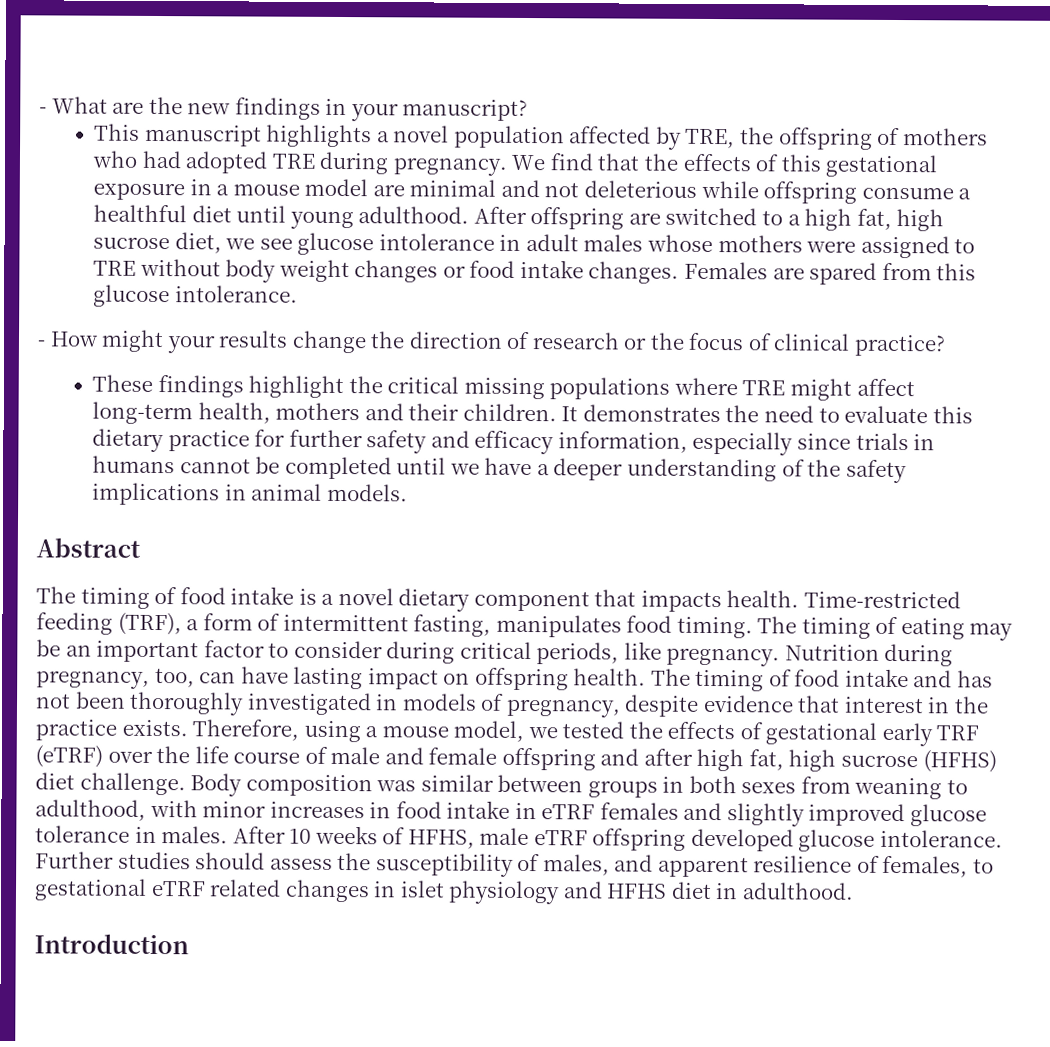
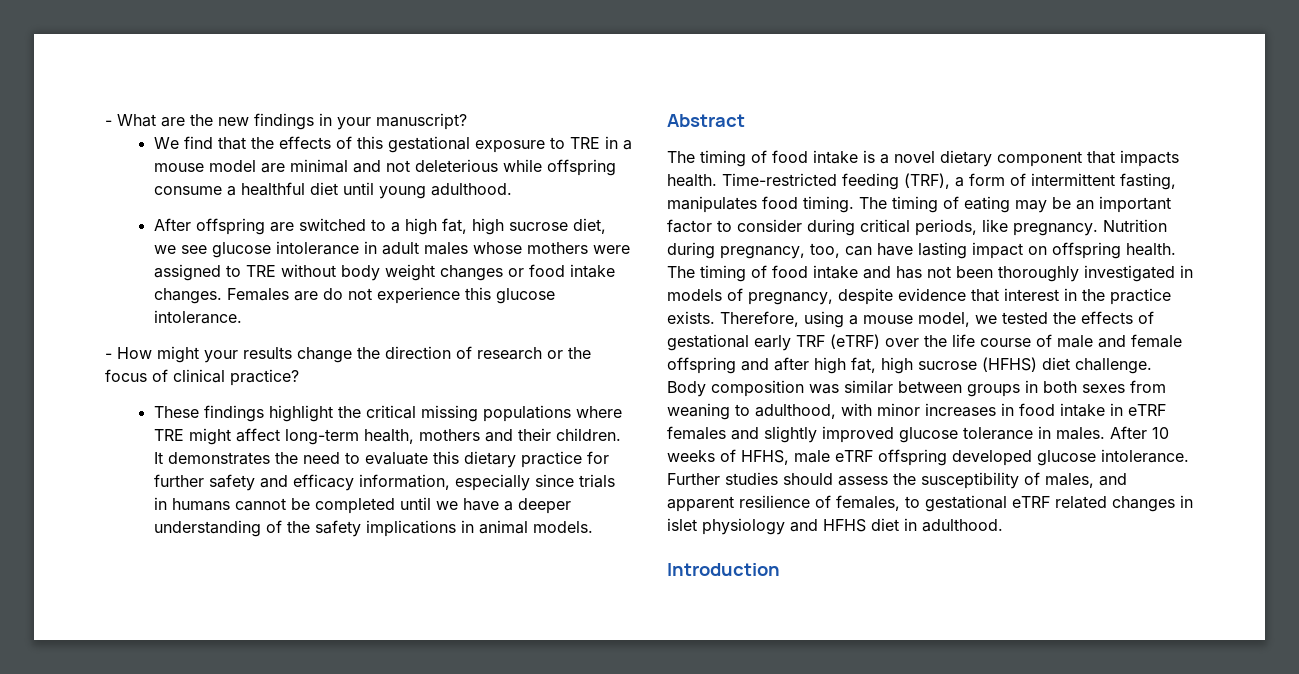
- This manuscript highlights a novel population affected by TRE, the offspring of mothers who had adopted TRE during pregnancy. We find that the effects of this gestational exposure in a mouse model are minimal and not deleterious while offspring consume a healthful diet until young adulthood. After offspring are switched to a high fat, high sucrose diet, we see glucose intolerance in adult males whose mothers were assigned to TRE without body weight changes or food intake changes.
+ We find that the effects of this gestational exposure to TRE in a mouse model are minimal and not deleterious while offspring consume a healthful diet until young adulthood.
+ After offspring are switched to a high fat, high sucrose diet, we see glucose intolerance in adult males whose mothers were assigned to TRE without body weight changes or food intake changes.
- Females are spared from this glucose intolerance.
+ Females are do not experience this glucose intolerance.

